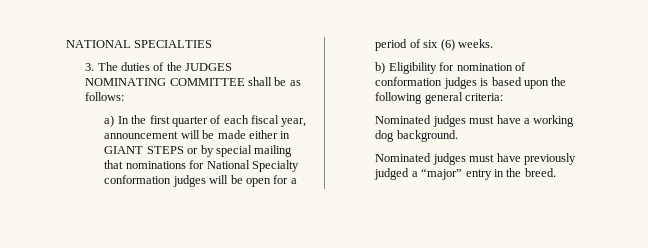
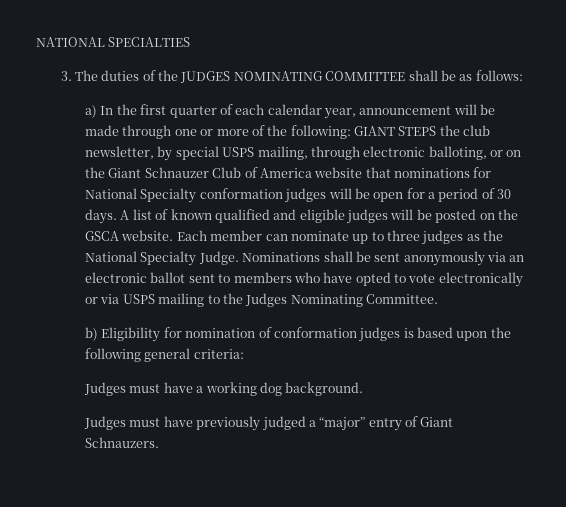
- a) In the first quarter of each fiscal year, announcement will be made either in GIANT STEPS or by special mailing that nominations for National Specialty conformation judges will be open for a period of six (6) weeks.
+ a) In the first quarter of each calendar year, announcement will be made through one or more of the following: GIANT STEPS the club newsletter, by special USPS mailing, through electronic balloting, or on the Giant Schnauzer Club of America website that nominations for National Specialty conformation judges will be open for a period of 30 days. A list of known qualified and eligible judges will be posted on the GSCA website. Each member can nominate up to three judges as the National Specialty Judge. Nominations shall be sent anonymously via an electronic ballot sent to members who have opted to vote electronically or via USPS mailing to the Judges Nominating Committee.
- Nominated judges must have a working dog background.
+ Judges must have a working dog background.
- Nominated judges must have previously judged a “major” entry in the breed.
+ Judges must have previously judged a “major” entry of Giant Schnauzers.

